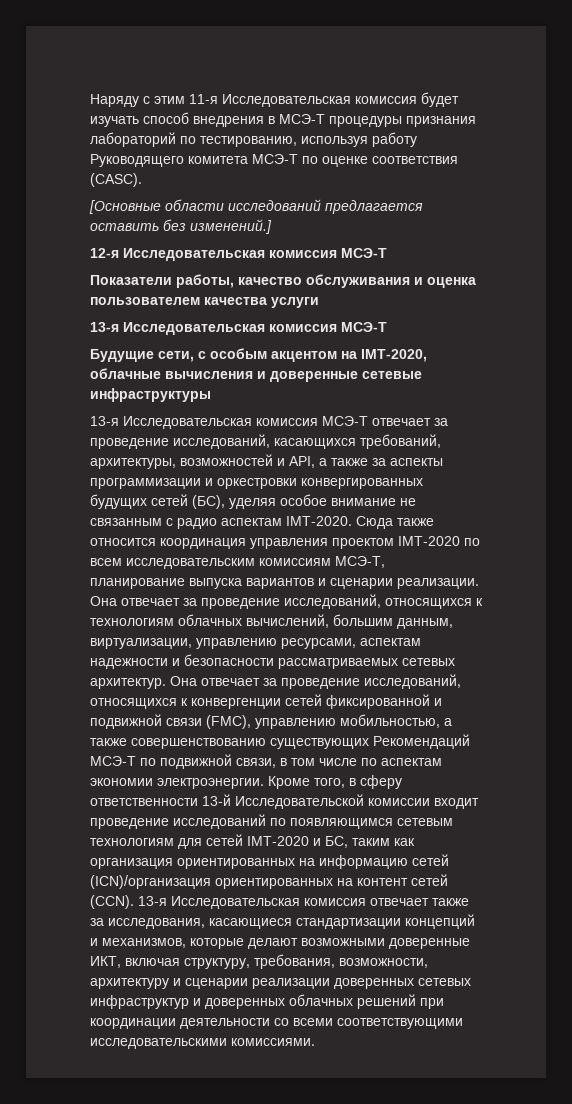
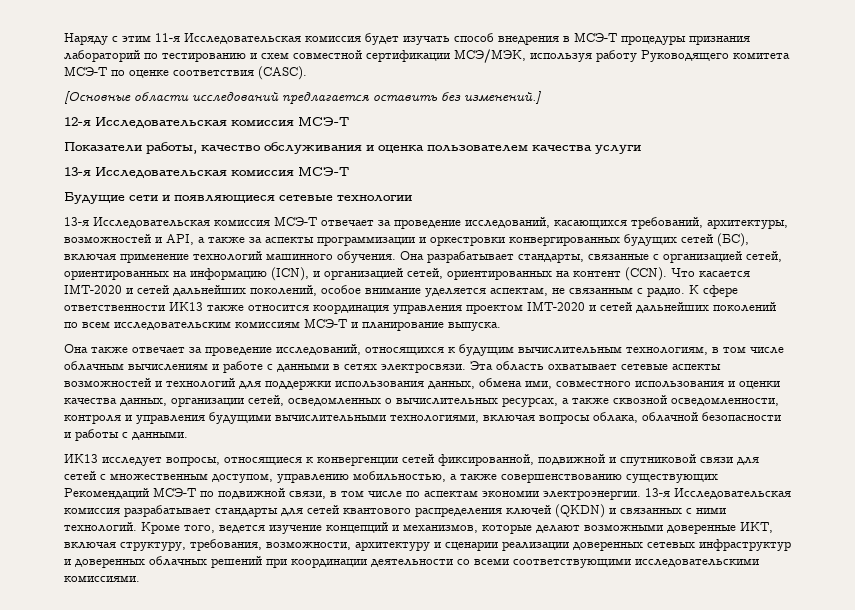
- Наряду с этим 11-я Исследовательская комиссия будет изучать способ внедрения в МСЭ-Т процедуры признания лабораторий по тестированию, используя работу Руководящего комитета МСЭ-Т по оценке соответствия (CASC).
+ Наряду с этим 11-я Исследовательская комиссия будет изучать способ внедрения в МСЭ-Т процедуры признания лабораторий по тестированию и схем совместной сертификации МСЭ/МЭК, используя работу Руководящего комитета МСЭ-Т по оценке соответствия (CASC).
- Будущие сети, с особым акцентом на IMT-2020, облачные вычисления и доверенные сетевые инфраструктуры
+ Будущие сети и появляющиеся сетевые технологии
- 13-я Исследовательская комиссия МСЭ-Т отвечает за проведение исследований, касающихся требований, архитектуры, возможностей и API, а также за аспекты программизации и оркестровки конвергированных будущих сетей (БС), уделяя особое внимание не связанным с радио аспектам IMT-2020. Сюда также относится координация управления проектом IMT-2020 по всем исследовательским комиссиям МСЭ-Т, планирование выпуска вариантов и сценарии реализации. Она отвечает за проведение исследований, относящихся к технологиям облачных вычислений, большим данным, виртуализации, управлению ресурсами, аспектам надежности и безопасности рассматриваемых сетевых архитектур. Она отвечает за проведение исследований, относящихся к конвергенции сетей фиксированной и подвижной связи (FMC), управлению мобильностью, а также совершенствованию существующих Рекомендаций МСЭ-Т по подвижной связи, в том числе по аспектам экономии электроэнергии.
+ 13-я Исследовательская комиссия МСЭ-Т отвечает за проведение исследований, касающихся требований, архитектуры, возможностей и API, а также за аспекты программизации и оркестровки конвергированных будущих сетей (БС), включая применение технологий машинного обучения. Она разрабатывает стандарты, связанные с организацией сетей, ориентированных на информацию (ICN), и организацией сетей, ориентированных на контент (CCN). Что касается IMT-2020 и сетей дальнейших поколений, особое внимание уделяется аспектам, не связанным с радио. К сфере ответственности ИК13 также относится координация управления проектом IMT-2020 и сетей дальнейших поколений по всем исследовательским комиссиям МСЭ-Т и планирование выпуска.
+ Она также отвечает за проведение исследований, относящихся к будущим вычислительным технологиям, в том числе облачным вычислениям и работе с данными в сетях электросвязи. Эта область охватывает сетевые аспекты возможностей и технологий для поддержки использования данных, обмена ими, совместного использования и оценки качества данных, организации сетей, осведомленных о вычислительных ресурсах, а также сквозной осведомленности, контроля и управления будущими вычислительными технологиями, включая вопросы облака, облачной безопасности и работы с данными.
+ ИК13 исследует вопросы, относящиеся к конвергенции сетей фиксированной, подвижной и спутниковой связи для сетей с множественным доступом, управлению мобильностью, а также совершенствованию существующих Рекомендаций МСЭ-Т по подвижной связи, в том числе по аспектам экономии электроэнергии.
- Кроме того, в сферу ответственности 13-й Исследовательской комиссии входит проведение исследований по появляющимся сетевым технологиям для сетей IMT-2020 и БС, таким как организация ориентированных на информацию сетей (ICN)/организация ориентированных на контент сетей (CCN). 13-я Исследовательская комиссия отвечает также за исследования, касающиеся стандартизации концепций и механизмов, которые делают возможными доверенные ИКТ, включая структуру, требования, возможности, архитектуру и сценарии реализации доверенных сетевых инфраструктур и доверенных облачных решений при координации деятельности со всеми соответствующими исследовательскими комиссиями.
+ 13-я Исследовательская комиссия разрабатывает стандарты для сетей квантового распределения ключей (QKDN) и связанных с ними технологий. Кроме того, ведется изучение концепций и механизмов, которые делают возможными доверенные ИКТ, включая структуру, требования, возможности, архитектуру и сценарии реализации доверенных сетевых инфраструктур и доверенных облачных решений при координации деятельности со всеми соответствующими исследовательскими комиссиями.

